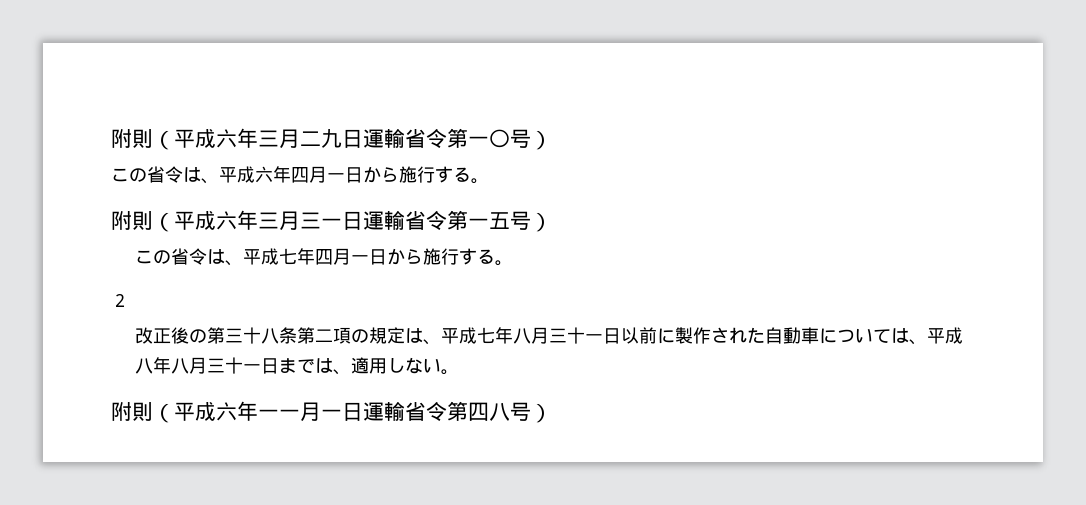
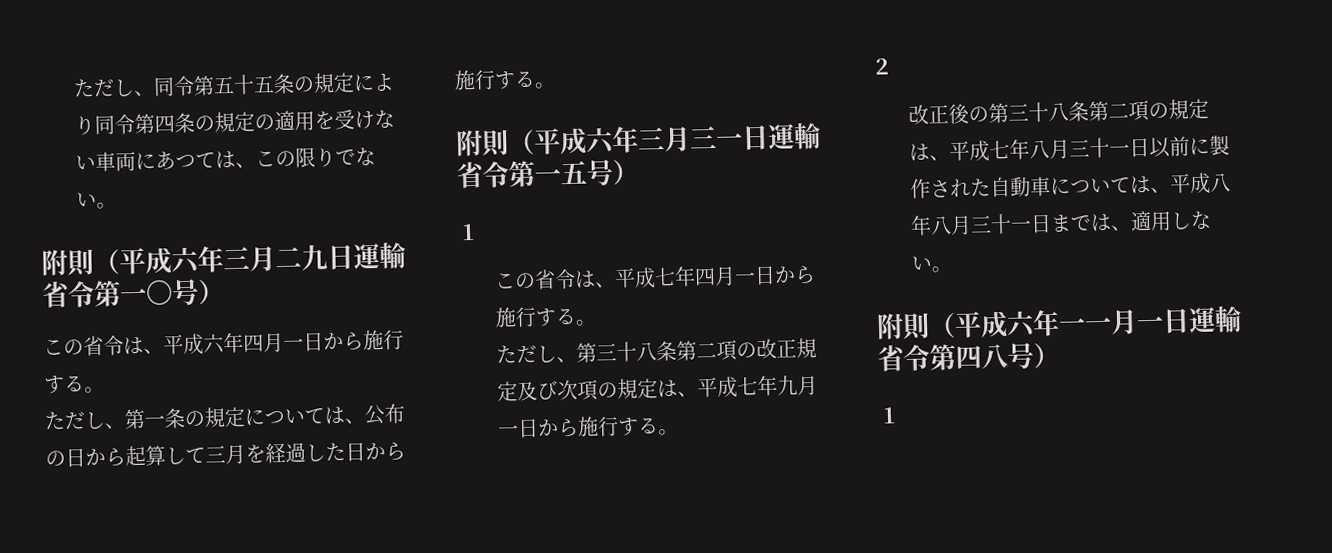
+ ただし、同令第五十五条の規定により同令第四条の規定の適用を受けない車両にあつては、この限りでない。
+ ただし、第一条の規定については、公布の日から起算して三月を経過した日から施行する。
  附則（平成六年三月三一日運輸省令第一五号）
+ １
+ ただし、第三十八条第二項の改正規定及び次項の規定は、平成七年九月一日から施行する。
  附則（平成六年一一月一日運輸省令第四八号）
+ １

